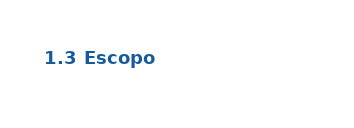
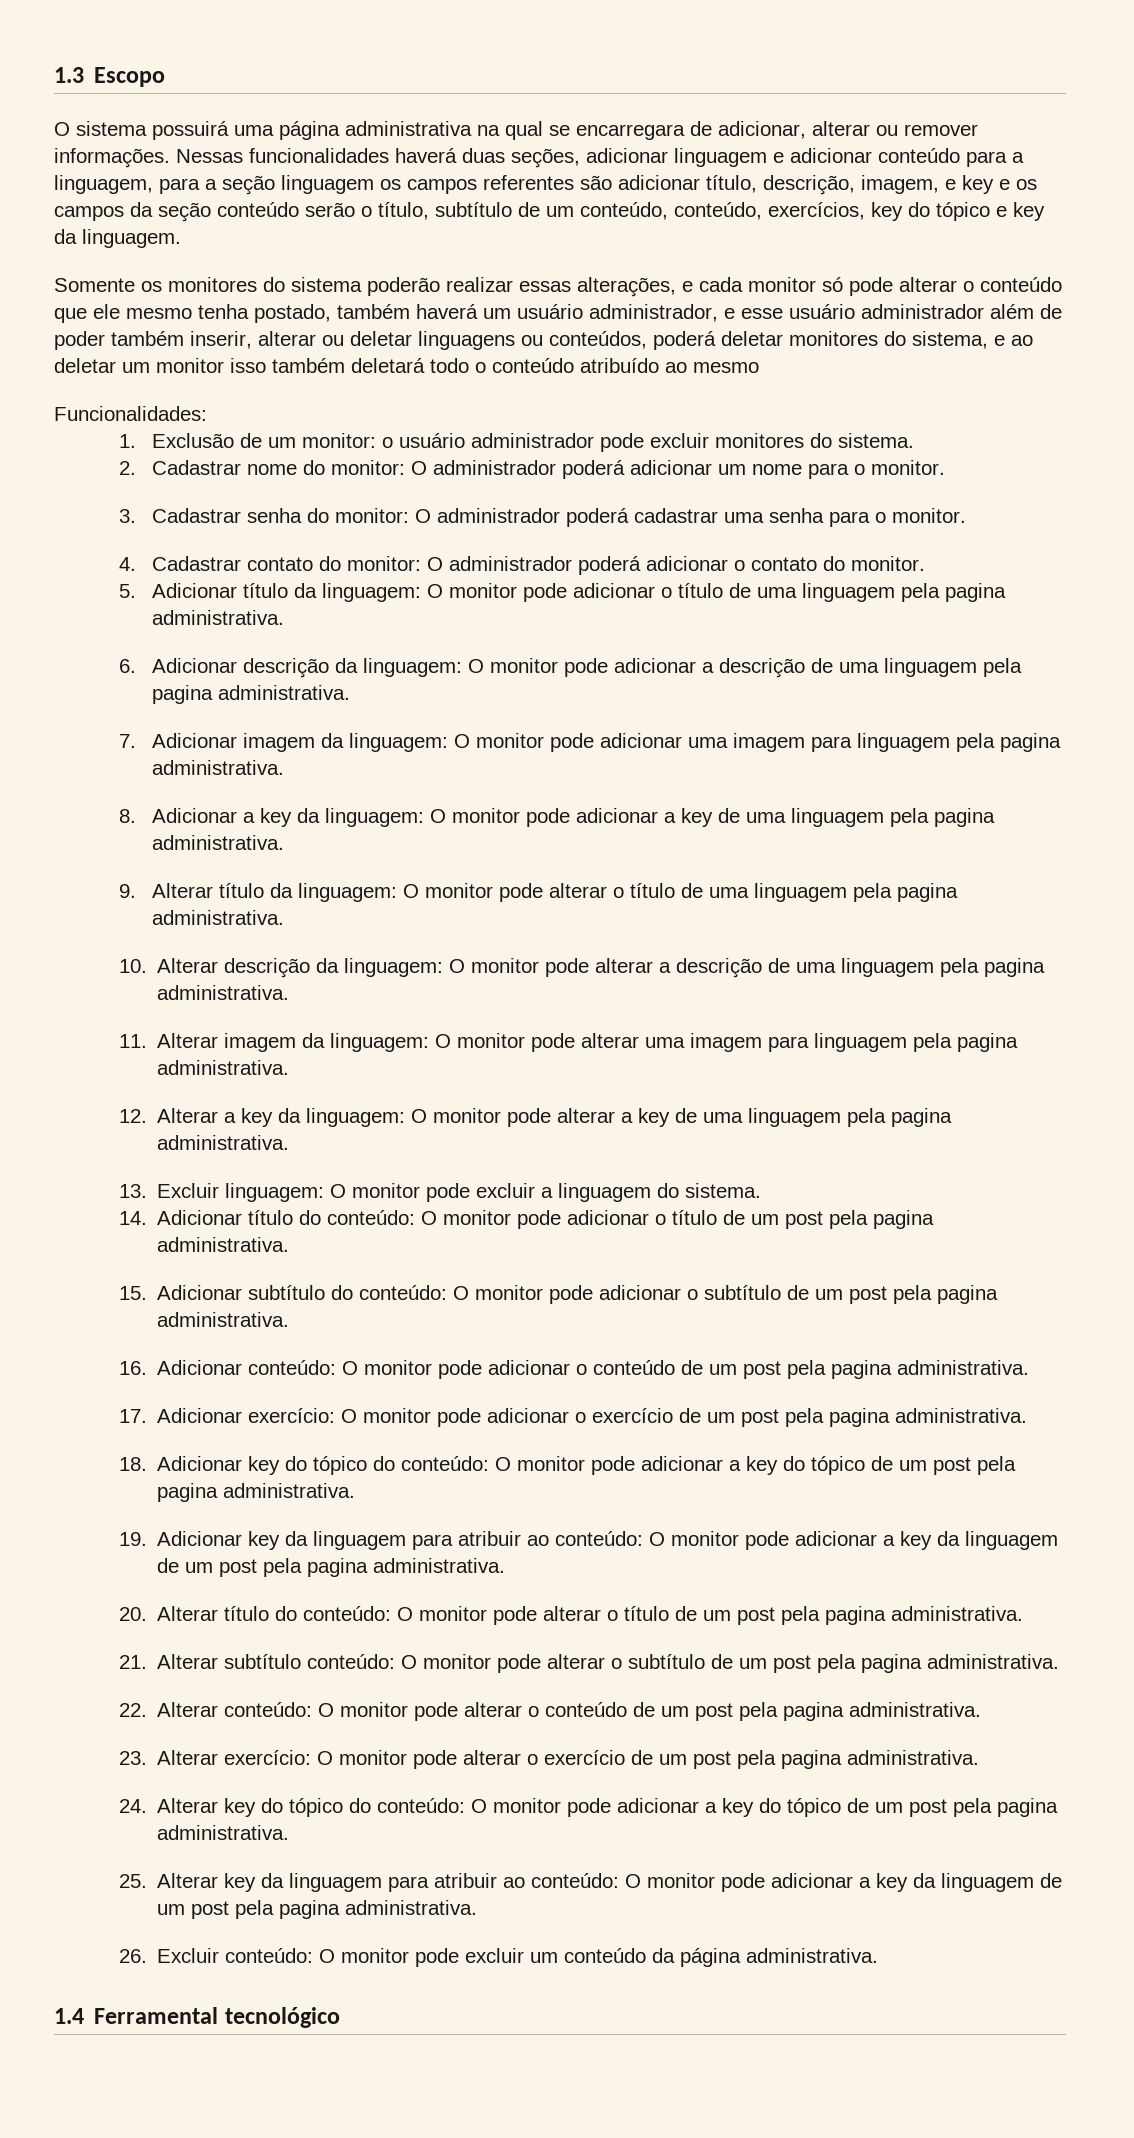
+ O sistema possuirá uma página administrativa na qual se encarregara de adicionar, alterar ou remover informações. Nessas funcionalidades haverá duas seções, adicionar linguagem e adicionar conteúdo para a linguagem, para a seção linguagem os campos referentes são adicionar título, descrição, imagem, e key e os campos da seção conteúdo serão o título, subtítulo de um conteúdo, conteúdo, exercícios, key do tópico e key da linguagem.
+ Somente os monitores do sistema poderão realizar essas alterações, e cada monitor só pode alterar o conteúdo que ele mesmo tenha postado, também haverá um usuário administrador, e esse usuário administrador além de poder também inserir, alterar ou deletar linguagens ou conteúdos, poderá deletar monitores do sistema, e ao deletar um monitor isso também deletará todo o conteúdo atribuído ao mesmo
+ Funcionalidades:
+ 1. Exclusão de um monitor: o usuário administrador pode excluir monitores do sistema.
+ 2. Cadastrar nome do monitor: O administrador poderá adicionar um nome para o monitor.
+ 3. Cadastrar senha do monitor: O administrador poderá cadastrar uma senha para o monitor.
+ 4. Cadastrar contato do monitor: O administrador poderá adicionar o contato do monitor.
+ 5. Adicionar título da linguagem: O monitor pode adicionar o título de uma linguagem pela pagina administrativa.
+ 6. Adicionar descrição da linguagem: O monitor pode adicionar a descrição de uma linguagem pela pagina administrativa.
+ 7. Adicionar imagem da linguagem: O monitor pode adicionar uma imagem para linguagem pela pagina administrativa.
+ 8. Adicionar a key da linguagem: O monitor pode adicionar a key de uma linguagem pela pagina administrativa.
+ 9. Alterar título da linguagem: O monitor pode alterar o título de uma linguagem pela pagina administrativa.
+ 10. Alterar descrição da linguagem: O monitor pode alterar a descrição de uma linguagem pela pagina administrativa.
+ 11. Alterar imagem da linguagem: O monitor pode alterar uma imagem para linguagem pela pagina administrativa.
+ 12. Alterar a key da linguagem: O monitor pode alterar a key de uma linguagem pela pagina administrativa.
+ 13. Excluir linguagem: O monitor pode excluir a linguagem do sistema.
+ 14. Adicionar título do conteúdo: O monitor pode adicionar o título de um post pela pagina administrativa.
+ 15. Adicionar subtítulo do conteúdo: O monitor pode adicionar o subtítulo de um post pela pagina administrativa.
+ 16. Adicionar conteúdo: O monitor pode adicionar o conteúdo de um post pela pagina administrativa.
+ 17. Adicionar exercício: O monitor pode adicionar o exercício de um post pela pagina administrativa.
+ 18. Adicionar key do tópico do conteúdo: O monitor pode adicionar a key do tópico de um post pela pagina administrativa.
+ 19. Adicionar key da linguagem para atribuir ao conteúdo: O monitor pode adicionar a key da linguagem de um post pela pagina administrativa.
+ 20. Alterar título do conteúdo: O monitor pode alterar o título de um post pela pagina administrativa.
+ 21. Alterar subtítulo conteúdo: O monitor pode alterar o subtítulo de um post pela pagina administrativa.
+ 22. Alterar conteúdo: O monitor pode alterar o conteúdo de um post pela pagina administrativa.
+ 23. Alterar exercício: O monitor pode alterar o exercício de um post pela pagina administrativa.
+ 24. Alterar key do tópico do conteúdo: O monitor pode adicionar a key do tópico de um post pela pagina administrativa.
+ 25. Alterar key da linguagem para atribuir ao conteúdo: O monitor pode adicionar a key da linguagem de um post pela pagina administrativa.
+ 26. Excluir conteúdo: O monitor pode excluir um conteúdo da página administrativa.
+ 1.4 Ferramental tecnológico

